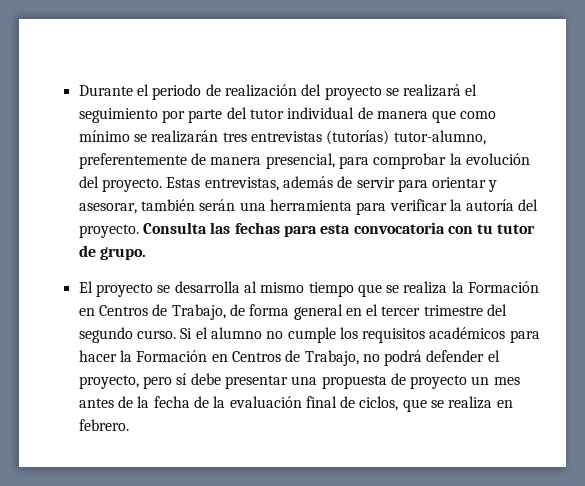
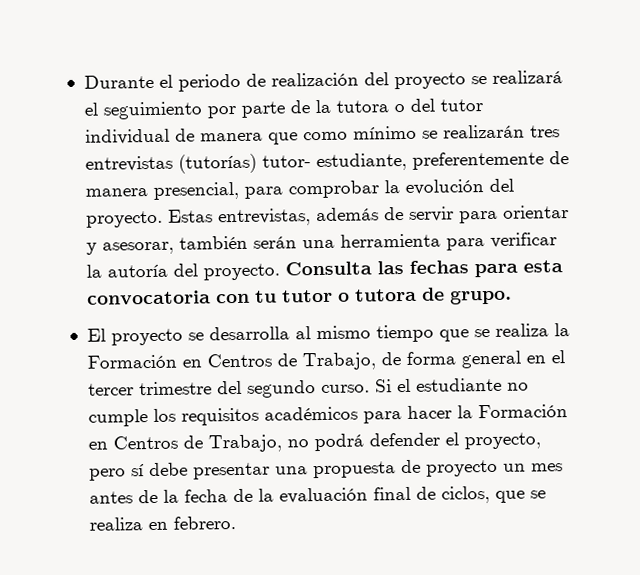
- Durante el periodo de realización del proyecto se realizará el seguimiento por parte del tutor individual de manera que como mínimo se realizarán tres entrevistas (tutorías) tutor-alumno, preferentemente de manera presencial, para comprobar la evolución del proyecto.
+ Durante el periodo de realización del proyecto se realizará el seguimiento por parte de la tutora o del tutor individual de manera que como mínimo se realizarán tres entrevistas (tutorías) tutor- estudiante, preferentemente de manera presencial, para comprobar la evolución del proyecto.
- Consulta las fechas para esta convocatoria con tu tutor de grupo.
+ Consulta las fechas para esta convocatoria con tu tutor o tutora de grupo.
- Si el alumno no cumple los requisitos académicos para hacer la Formación en Centros de Trabajo, no podrá defender el proyecto, pero sí debe presentar una propuesta de proyecto un mes antes de la fecha de la evaluación final de ciclos, que se realiza en febrero.
+ Si el estudiante no cumple los requisitos académicos para hacer la Formación en Centros de Trabajo, no podrá defender el proyecto, pero sí debe presentar una propuesta de proyecto un mes antes de la fecha de la evaluación final de ciclos, que se realiza en febrero.

